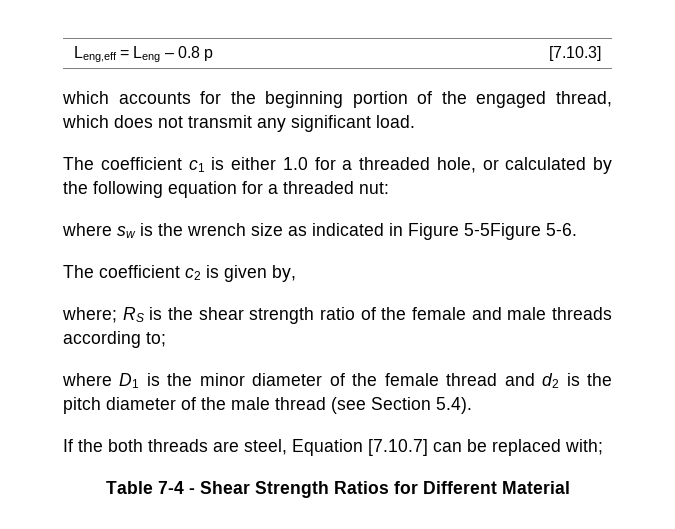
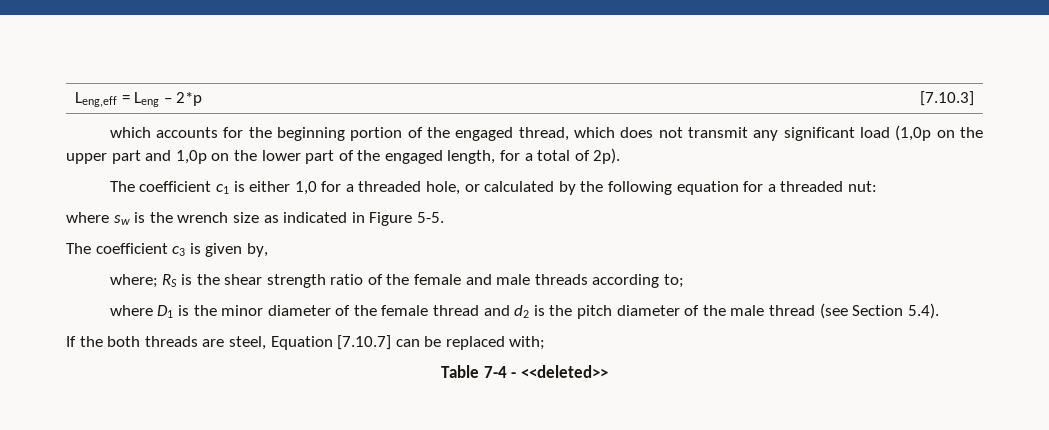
- Leng,eff = Leng – 0.8 p | [7.10.3]
+ Leng,eff = Leng – 2*p | [7.10.3]
- which accounts for the beginning portion of the engaged thread, which does not transmit any significant load.
+ which accounts for the beginning portion of the engaged thread, which does not transmit any significant load (1,0p on the upper part and 1,0p on the lower part of the engaged length, for a total of 2p).
- The coefficient c1 is either 1.0 for a threaded hole, or calculated by the following equation for a threaded nut:
+ The coefficient c1 is either 1,0 for a threaded hole, or calculated by the following equation for a threaded nut:
- where sw is the wrench size as indicated in Figure 5-5Figure 5-6.
- The coefficient c2 is given by,
+ where sw is the wrench size as indicated in Figure 5-5.
+ The coefficient c3 is given by,
- Table 7-4 - Shear Strength Ratios for Different Material
+ Table 7-4 - <<deleted>>

